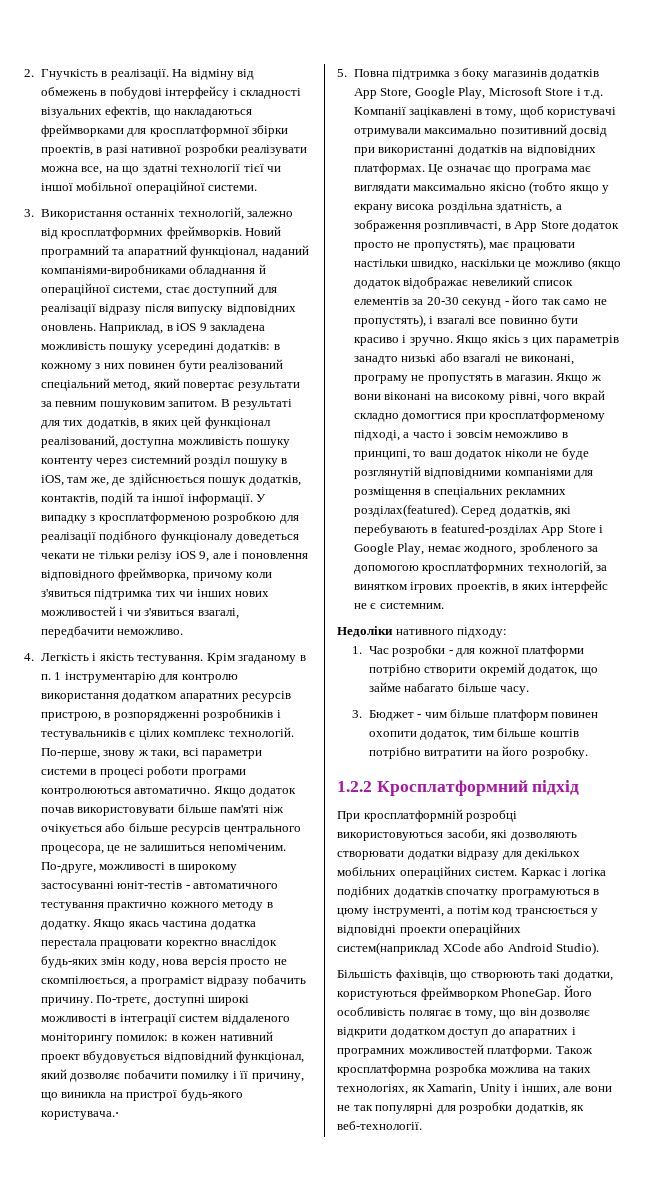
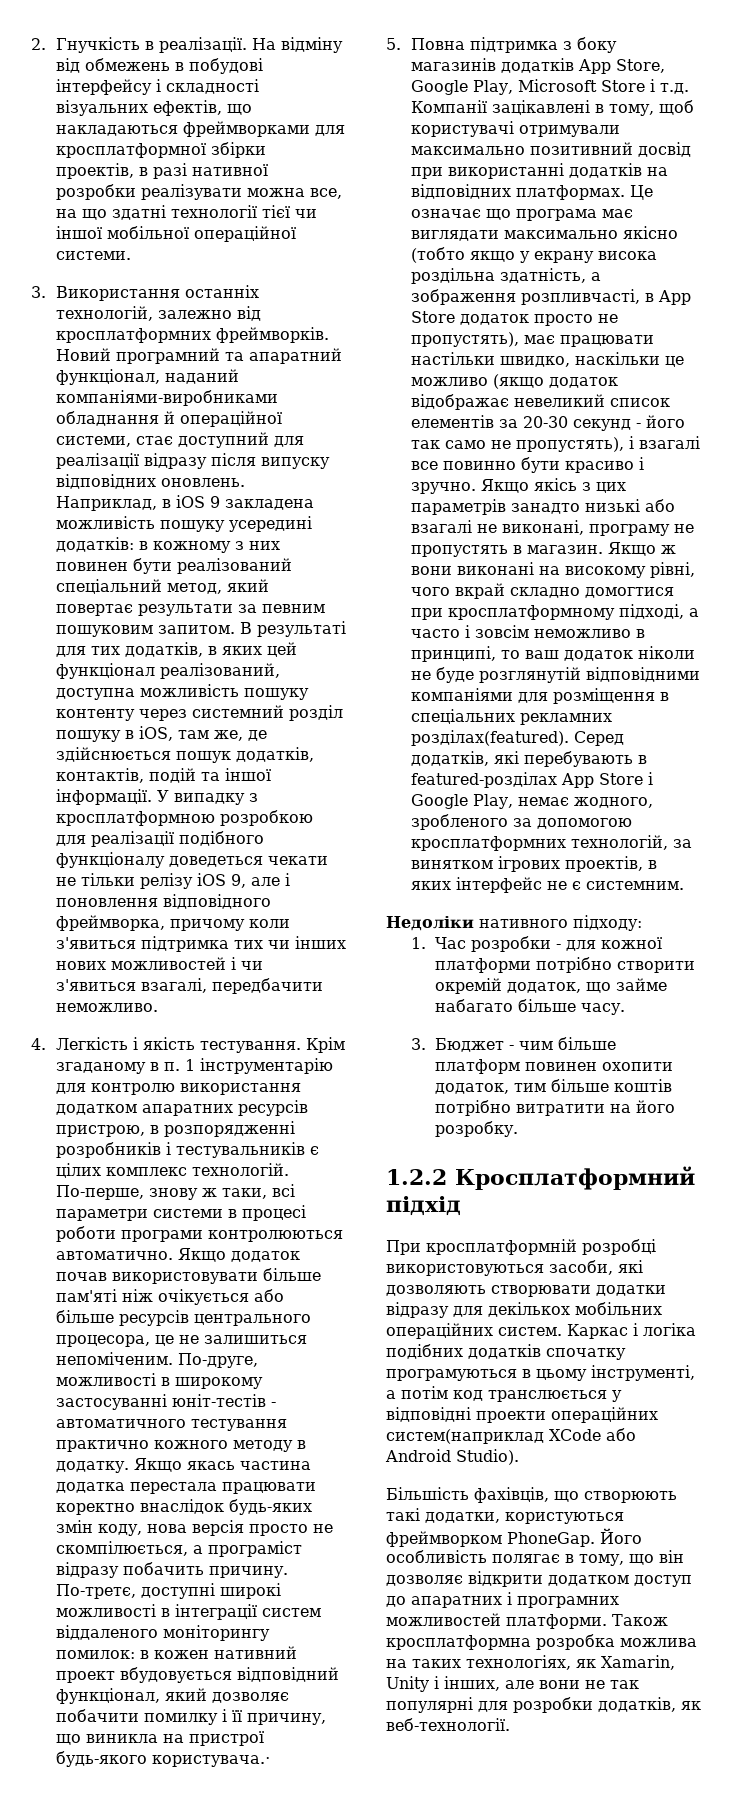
- У випадку з кросплатформеною розробкою для реалізації подібного функціоналу доведеться чекати не тільки релізу iOS 9, але і поновлення відповідного фреймворка, причому коли з'явиться підтримка тих чи інших нових можливостей і чи з'явиться взагалі, передбачити неможливо.
+ У випадку з кросплатформною розробкою для реалізації подібного функціоналу доведеться чекати не тільки релізу iOS 9, але і поновлення відповідного фреймворка, причому коли з'явиться підтримка тих чи інших нових можливостей і чи з'явиться взагалі, передбачити неможливо.
- Якщо ж вони віконані на високому рівні, чого вкрай складно домогтися при кросплатформеному підході, а часто і зовсім неможливо в принципі, то ваш додаток ніколи не буде розглянутій відповідними компаніями для розміщення в спеціальних рекламних розділах(featured).
+ Якщо ж вони виконані на високому рівні, чого вкрай складно домогтися при кросплатформному підході, а часто і зовсім неможливо в принципі, то ваш додаток ніколи не буде розглянутій відповідними компаніями для розміщення в спеціальних рекламних розділах(featured).
- Каркас і логіка подібних додатків спочатку програмуються в цюму інструменті, а потім код трансюється у відповідні проекти операційних систем(наприклад XCode або Android Studio).
+ Каркас і логіка подібних додатків спочатку програмуються в цьому інструменті, а потім код транслюється у відповідні проекти операційних систем(наприклад XCode або Android Studio).

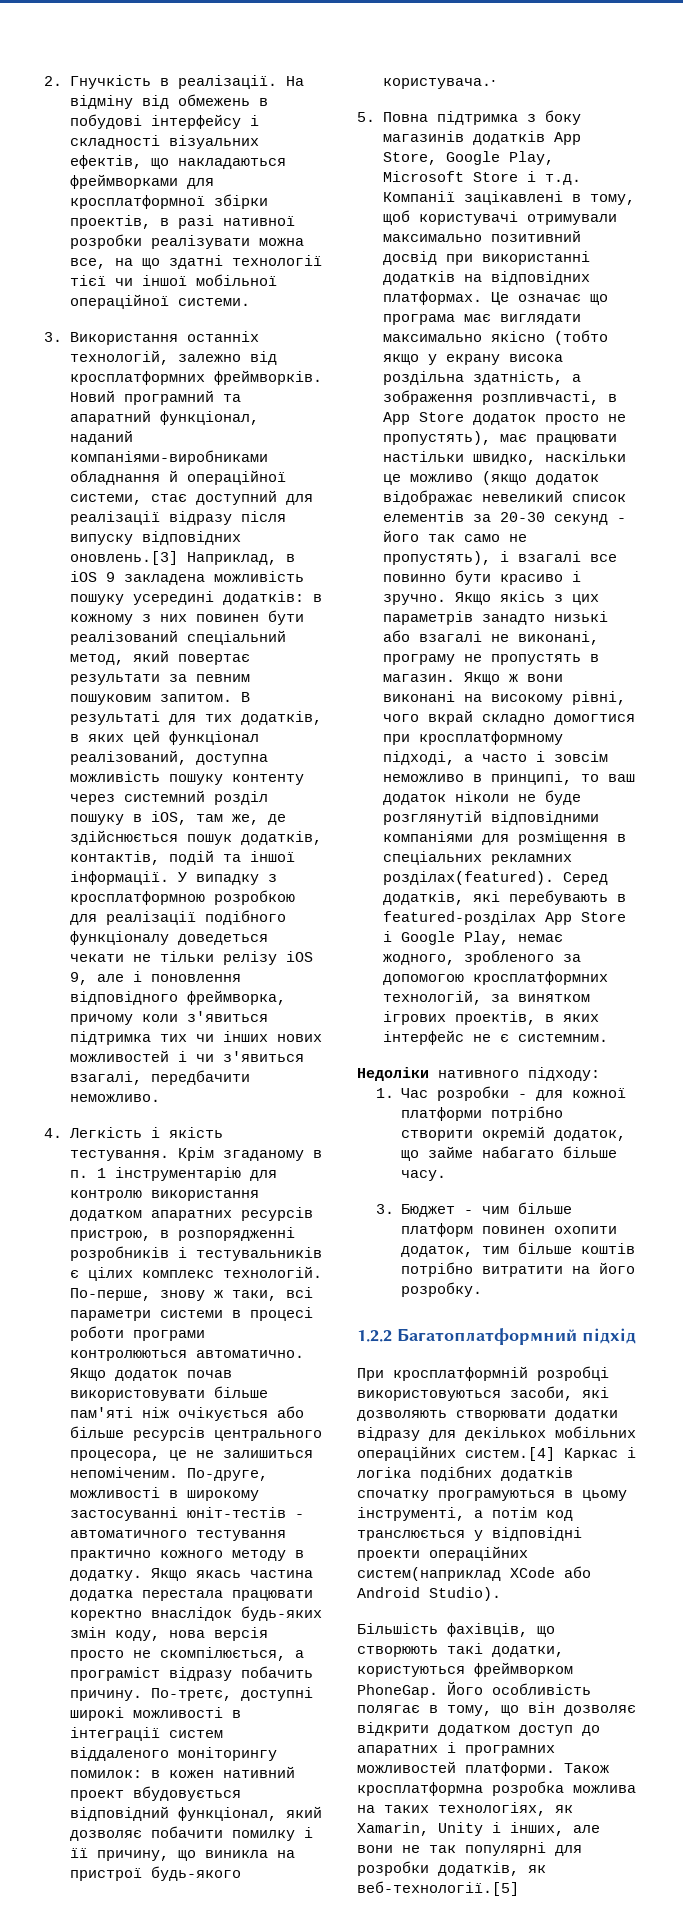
- Новий програмний та апаратний функціонал, наданий компаніями-виробниками обладнання й операційної системи, стає доступний для реалізації відразу після випуску відповідних оновлень. Наприклад, в iOS 9 закладена можливість пошуку усередині додатків: в кожному з них повинен бути реалізований спеціальний метод, який повертає результати за певним пошуковим запитом.
+ Новий програмний та апаратний функціонал, наданий компаніями-виробниками обладнання й операційної системи, стає доступний для реалізації відразу після випуску відповідних оновлень.[3] Наприклад, в iOS 9 закладена можливість пошуку усередині додатків: в кожному з них повинен бути реалізований спеціальний метод, який повертає результати за певним пошуковим запитом.
- 1.2.2 Кросплатформний підхід
+ 1.2.2 Багатоплатформний підхід
- При кросплатформній розробці використовуються засоби, які дозволяють створювати додатки відразу для декількох мобільних операційних систем. Каркас і логіка подібних додатків спочатку програмуються в цьому інструменті, а потім код транслюється у відповідні проекти операційних систем(наприклад XCode або Android Studio).
+ При кросплатформній розробці використовуються засоби, які дозволяють створювати додатки відразу для декількох мобільних операційних систем.[4] Каркас і логіка подібних додатків спочатку програмуються в цьому інструменті, а потім код транслюється у відповідні проекти операційних систем(наприклад XCode або Android Studio).
- Також кросплатформна розробка можлива на таких технологіях, як Xamarin, Unity і інших, але вони не так популярні для розробки додатків, як веб-технології.
+ Також кросплатформна розробка можлива на таких технологіях, як Xamarin, Unity і інших, але вони не так популярні для розробки додатків, як веб-технології.[5]

